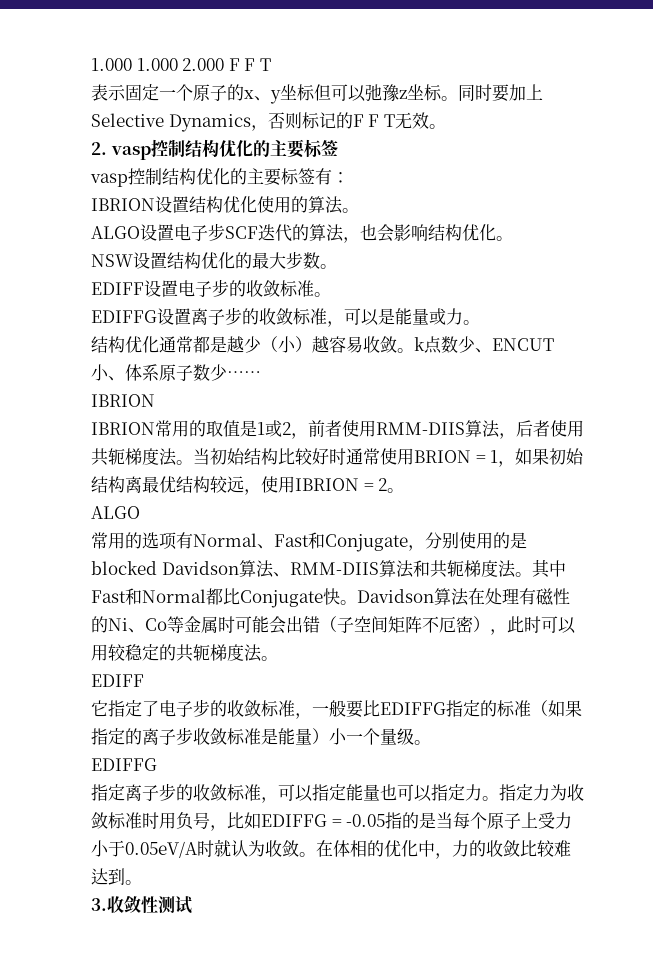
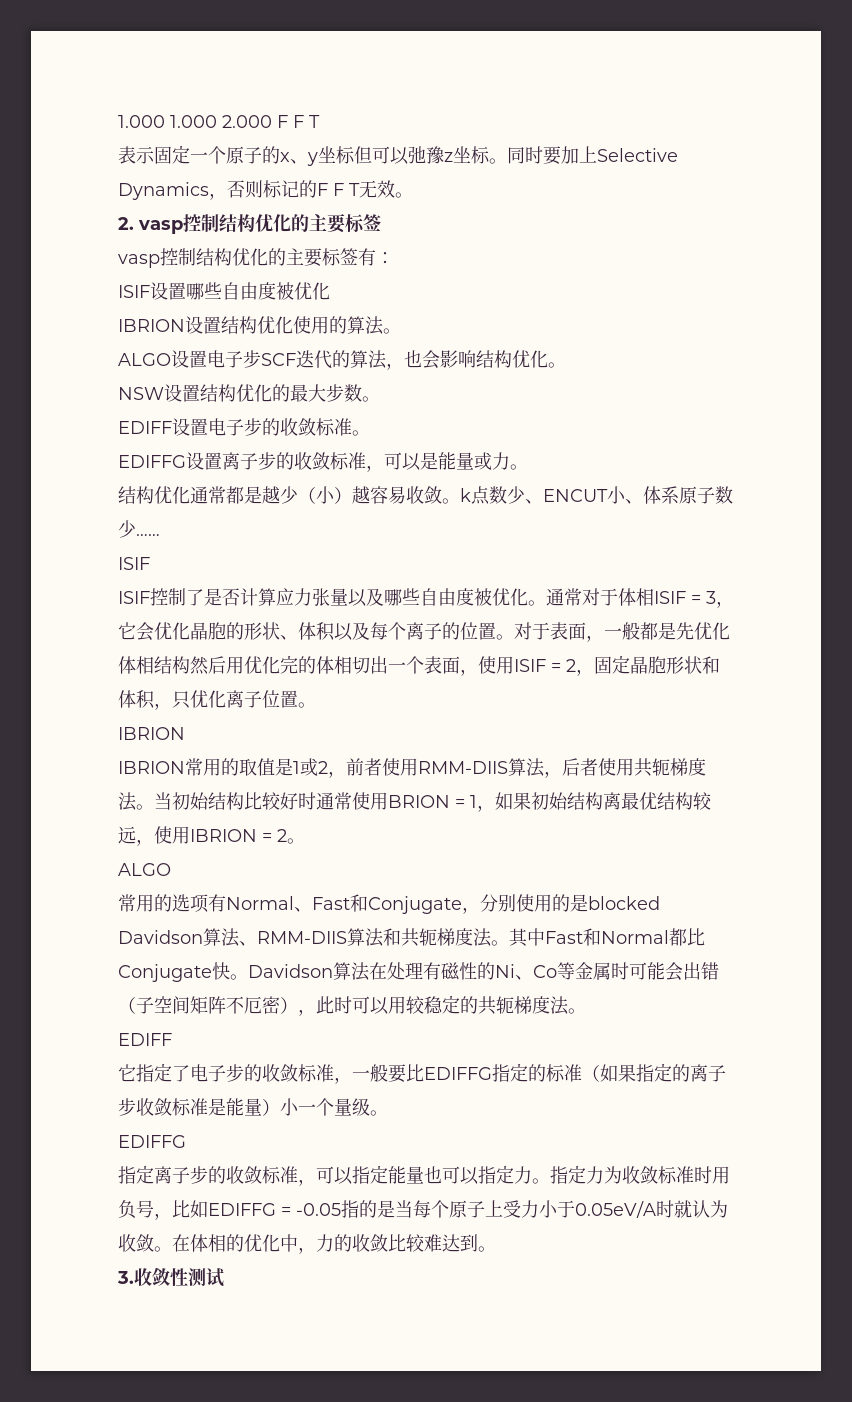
+ ISIF设置哪些自由度被优化
  结构优化通常都是越少（小）越容易收敛。k点数少、ENCUT小、体系原子数少……
+ ISIF
+ ISIF控制了是否计算应力张量以及哪些自由度被优化。通常对于体相ISIF = 3，它会优化晶胞的形状、体积以及每个离子的位置。对于表面，一般都是先优化体相结构然后用优化完的体相切出一个表面，使用ISIF = 2，固定晶胞形状和体积，只优化离子位置。

